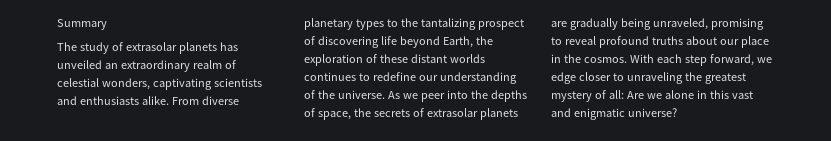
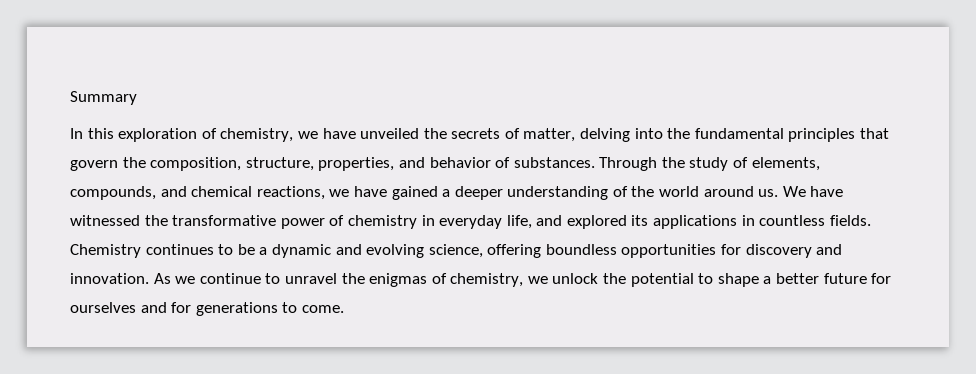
- The study of extrasolar planets has unveiled an extraordinary realm of celestial wonders, captivating scientists and enthusiasts alike. From diverse planetary types to the tantalizing prospect of discovering life beyond Earth, the exploration of these distant worlds continues to redefine our understanding of the universe. As we peer into the depths of space, the secrets of extrasolar planets are gradually being unraveled, promising to reveal profound truths about our place in the cosmos. With each step forward, we edge closer to unraveling the greatest mystery of all: Are we alone in this vast and enigmatic universe?
+ In this exploration of chemistry, we have unveiled the secrets of matter, delving into the fundamental principles that govern the composition, structure, properties, and behavior of substances. Through the study of elements, compounds, and chemical reactions, we have gained a deeper understanding of the world around us. We have witnessed the transformative power of chemistry in everyday life, and explored its applications in countless fields. Chemistry continues to be a dynamic and evolving science, offering boundless opportunities for discovery and innovation. As we continue to unravel the enigmas of chemistry, we unlock the potential to shape a better future for ourselves and for generations to come.

